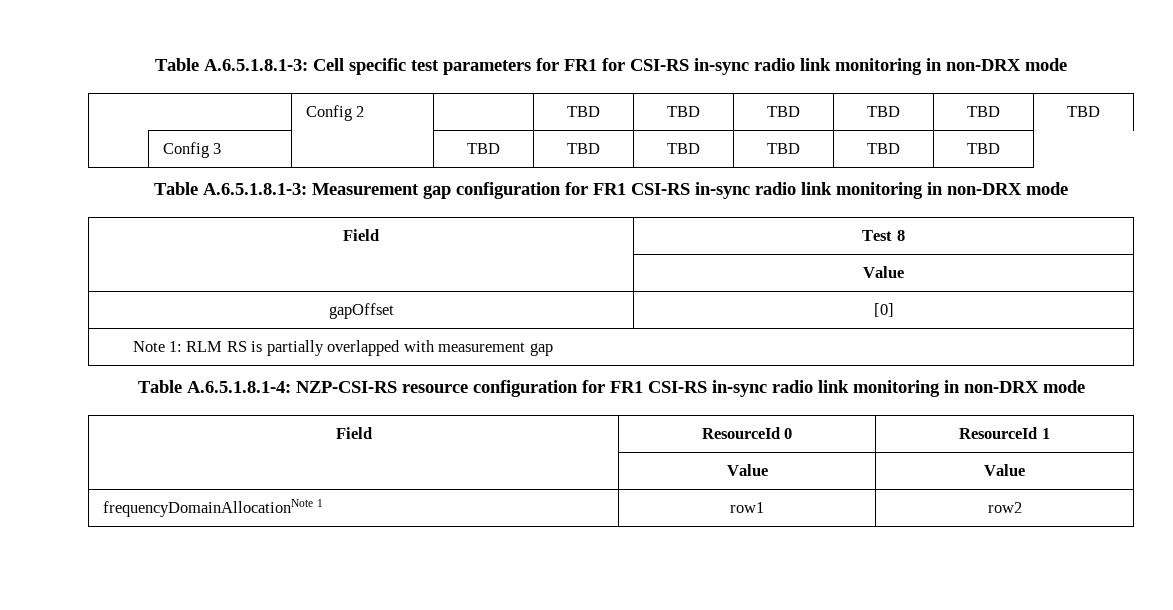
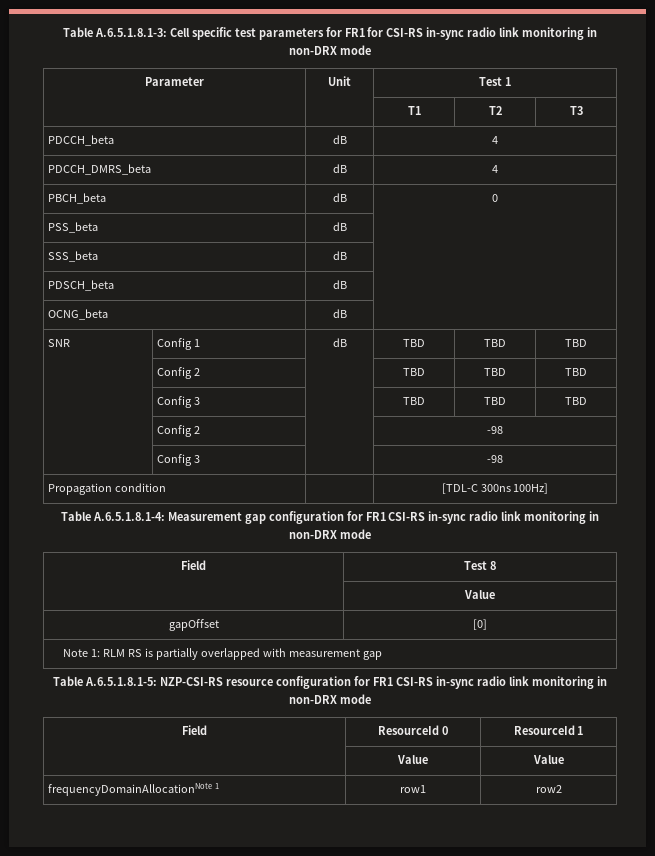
- | Config 2 | | TBD | TBD | TBD | TBD | TBD | TBD
+ Parameter | Unit | Test 1
+ | | T1 | T2 | T3
+ PDCCH_beta | dB | 4
+ PDCCH_DMRS_beta | dB | 4
+ PBCH_beta | dB | 0
+ PSS_beta | dB |
+ SSS_beta | dB |
+ PDSCH_beta | dB |
+ OCNG_beta | dB |
+ SNR | Config 1 | dB | TBD | TBD | TBD
+ | Config 2 | | TBD | TBD | TBD
- | Config 3 | | TBD | TBD | TBD | TBD | TBD | TBD
- Table A.6.5.1.8.1-3: Measurement gap configuration for FR1 CSI-RS in-sync radio link monitoring in non-DRX mode
+ | Config 3 | | TBD | TBD | TBD
+ | Config 2 | | -98
+ | Config 3 | | -98
+ Propagation condition | | [TDL-C 300ns 100Hz]
+ Table A.6.5.1.8.1-4: Measurement gap configuration for FR1 CSI-RS in-sync radio link monitoring in non-DRX mode
- Table A.6.5.1.8.1-4: NZP-CSI-RS resource configuration for FR1 CSI-RS in-sync radio link monitoring in non-DRX mode
+ Table A.6.5.1.8.1-5: NZP-CSI-RS resource configuration for FR1 CSI-RS in-sync radio link monitoring in non-DRX mode

